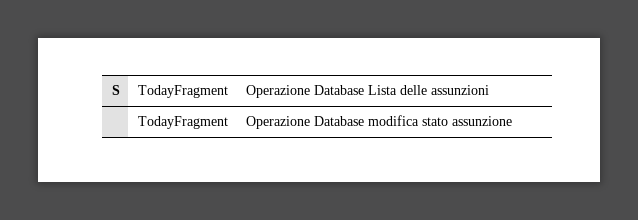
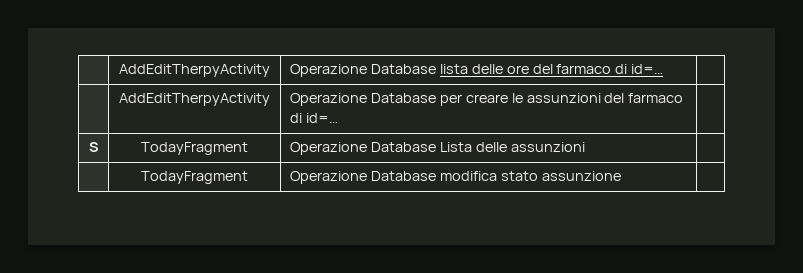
+ | AddEditTherpyActivity | Operazione Database lista delle ore del farmaco di id=… |
+ | AddEditTherpyActivity | Operazione Database per creare le assunzioni del farmaco di id=… |

